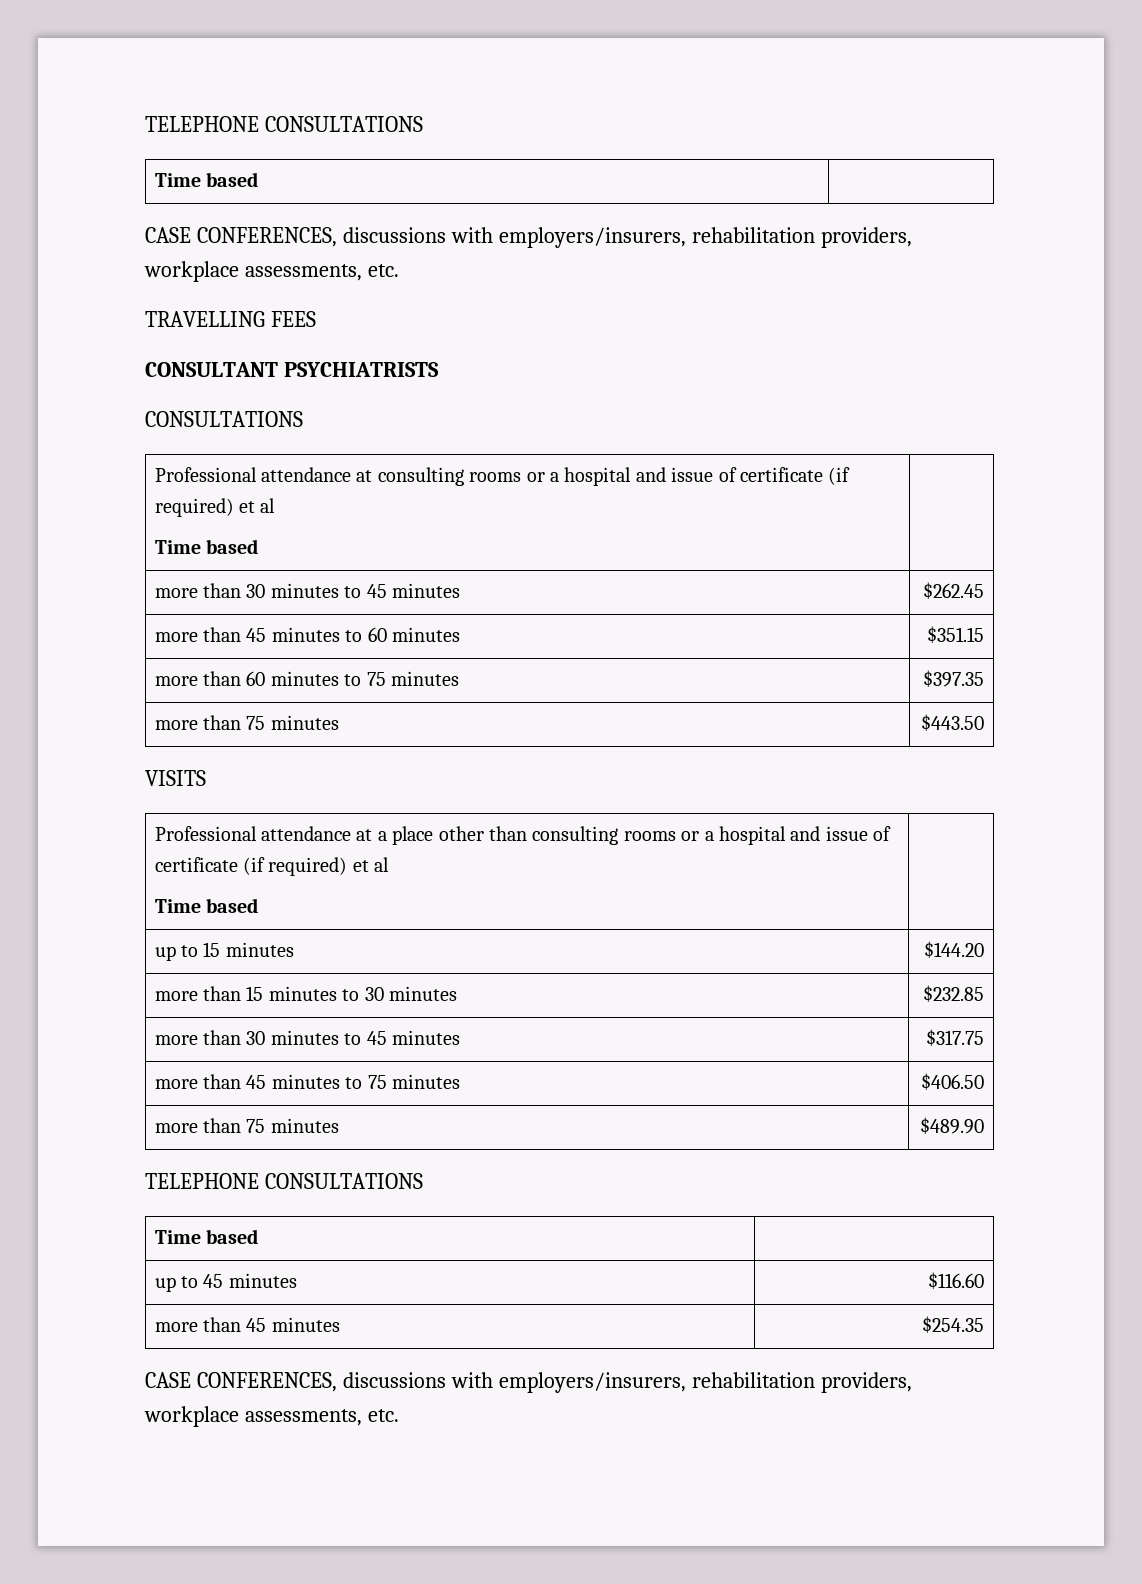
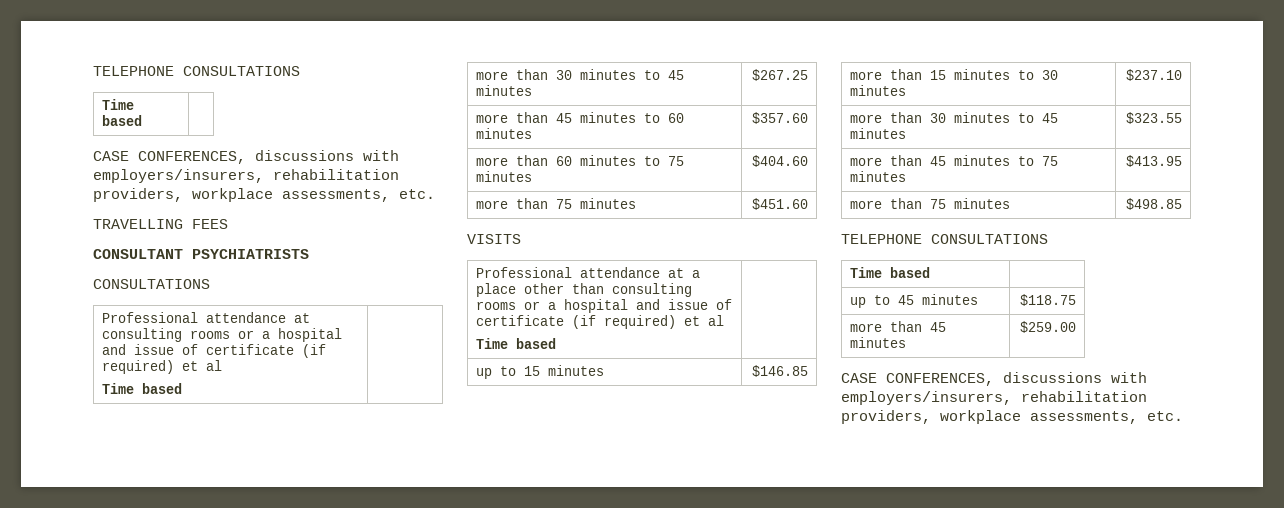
- more than 30 minutes to 45 minutes | $262.45
+ more than 30 minutes to 45 minutes | $267.25
- more than 45 minutes to 60 minutes | $351.15
+ more than 45 minutes to 60 minutes | $357.60
- more than 60 minutes to 75 minutes | $397.35
- more than 75 minutes | $443.50
+ more than 60 minutes to 75 minutes | $404.60
+ more than 75 minutes | $451.60
- up to 15 minutes | $144.20
+ up to 15 minutes | $146.85
- more than 15 minutes to 30 minutes | $232.85
- more than 30 minutes to 45 minutes | $317.75
+ more than 15 minutes to 30 minutes | $237.10
+ more than 30 minutes to 45 minutes | $323.55
- more than 45 minutes to 75 minutes | $406.50
- more than 75 minutes | $489.90
+ more than 45 minutes to 75 minutes | $413.95
+ more than 75 minutes | $498.85
- up to 45 minutes | $116.60
+ up to 45 minutes | $118.75
- more than 45 minutes | $254.35
+ more than 45 minutes | $259.00

